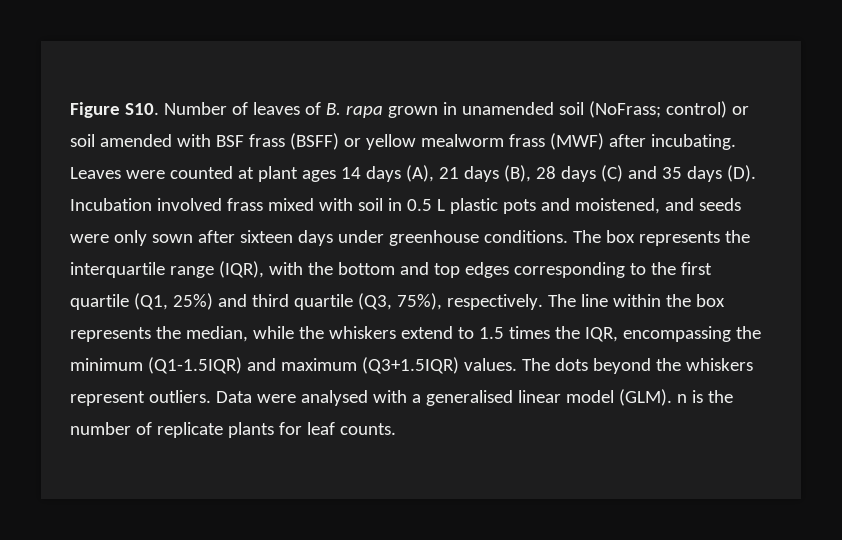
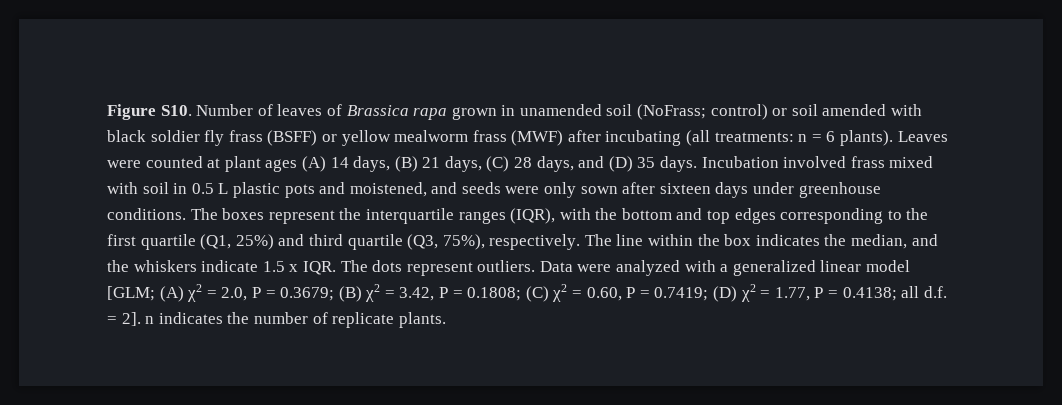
- Figure S10. Number of leaves of B. rapa grown in unamended soil (NoFrass; control) or soil amended with BSF frass (BSFF) or yellow mealworm frass (MWF) after incubating.
+ Figure S10. Number of leaves of Brassica rapa grown in unamended soil (NoFrass; control) or soil amended with black soldier fly frass (BSFF) or yellow mealworm frass (MWF) after incubating (all treatments: n = 6 plants).
- Leaves were counted at plant ages 14 days (A), 21 days (B), 28 days (C) and 35 days (D). Incubation involved frass mixed with soil in 0.5 L plastic pots and moistened, and seeds were only sown after sixteen days under greenhouse conditions.
+ Leaves were counted at plant ages (A) 14 days, (B) 21 days, (C) 28 days, and (D) 35 days. Incubation involved frass mixed with soil in 0.5 L plastic pots and moistened, and seeds were only sown after sixteen days under greenhouse conditions.
- The box represents the interquartile range (IQR), with the bottom and top edges corresponding to the first quartile (Q1, 25%) and third quartile (Q3, 75%), respectively.
+ The boxes represent the interquartile ranges (IQR), with the bottom and top edges corresponding to the first quartile (Q1, 25%) and third quartile (Q3, 75%), respectively.
- The line within the box represents the median, while the whiskers extend to 1.5 times the IQR, encompassing the minimum (Q1-1.5IQR) and maximum (Q3+1.5IQR) values. The dots beyond the whiskers represent outliers.
+ The line within the box indicates the median, and the whiskers indicate 1.5 x IQR. The dots represent outliers.
- Data were analysed with a generalised linear model (GLM). n is the number of replicate plants for leaf counts.
+ Data were analyzed with a generalized linear model [GLM; (A) χ2 = 2.0, P = 0.3679; (B) χ2 = 3.42, P = 0.1808; (C) χ2 = 0.60, P = 0.7419; (D) χ2 = 1.77, P = 0.4138; all d.f. = 2]. n indicates the number of replicate plants.

